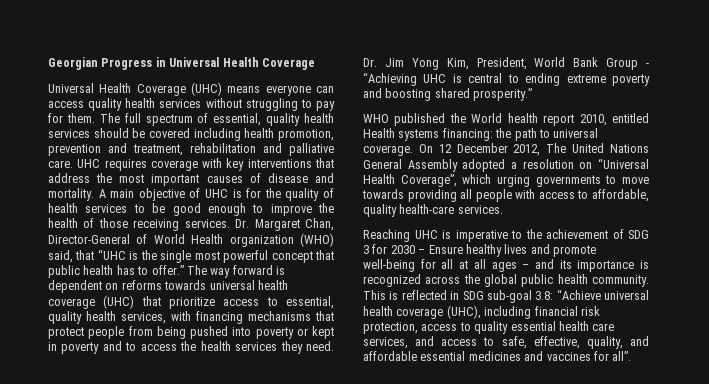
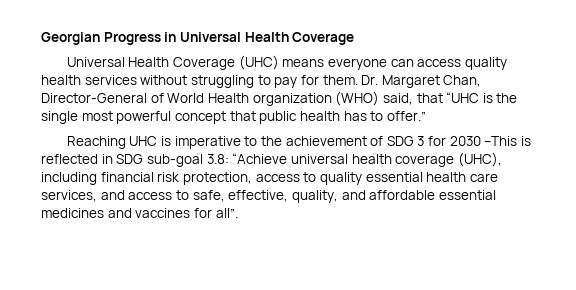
- The full spectrum of essential, quality health services should be covered including health promotion, prevention and treatment, rehabilitation and palliative care. UHC requires coverage with key interventions that address the most important causes of disease and mortality. A main objective of UHC is for the quality of health services to be good enough to improve the health of those receiving services.
- The way forward is dependent on reforms towards universal health coverage (UHC) that prioritize access to essential, quality health services, with financing mechanisms that protect people from being pushed into poverty or kept in poverty and to access the health services they need. Dr. Jim Yong Kim, President, World Bank Group - “Achieving UHC is central to ending extreme poverty and boosting shared prosperity.”
- WHO published the World health report 2010, entitled Health systems financing: the path to universal coverage. On 12 December 2012, The United Nations General Assembly adopted a resolution on “Universal Health Coverage”, which urging governments to move towards providing all people with access to affordable, quality health-care services.
- Reaching UHC is imperative to the achievement of SDG 3 for 2030 – Ensure healthy lives and promote well-being for all at all ages – and its importance is recognized across the global public health community. This is reflected in SDG sub-goal 3.8: “Achieve universal health coverage (UHC), including financial risk protection, access to quality essential health care services, and access to safe, effective, quality, and affordable essential medicines and vaccines for all”.
+ Reaching UHC is imperative to the achievement of SDG 3 for 2030 –This is reflected in SDG sub-goal 3.8: “Achieve universal health coverage (UHC), including financial risk protection, access to quality essential health care services, and access to safe, effective, quality, and affordable essential medicines and vaccines for all”.

